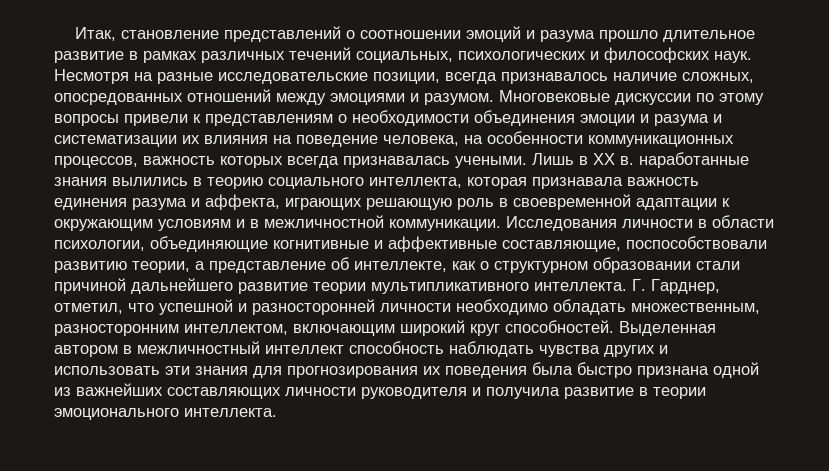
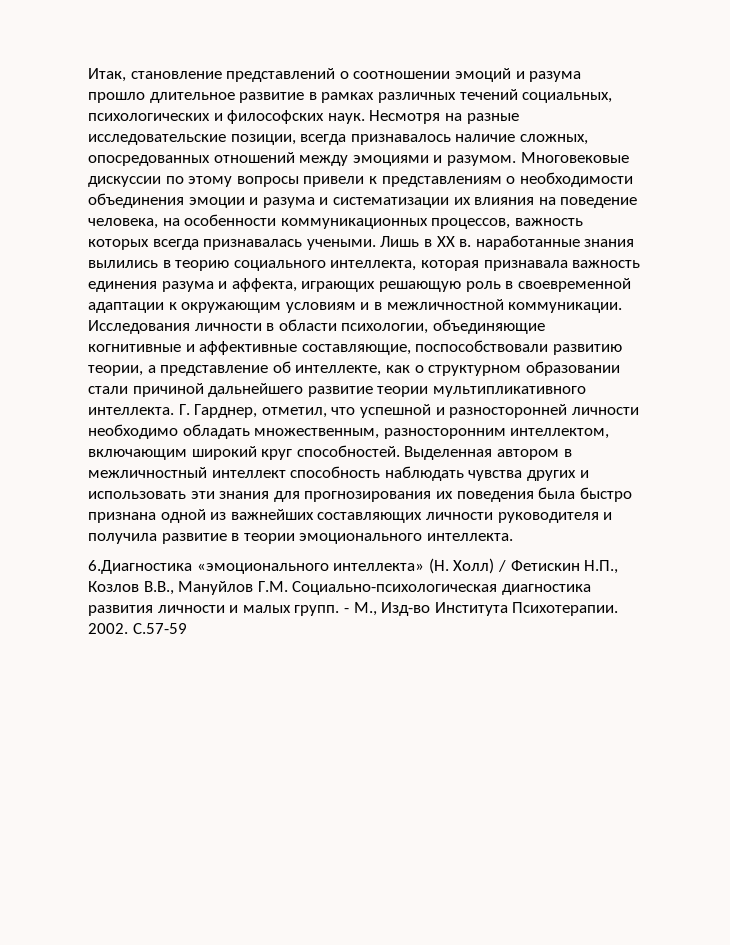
+ 6.Диагностика «эмоционального интеллекта» (Н. Холл) / Фетискин Н.П., Козлов В.В., Мануйлов Г.М. Социально-психологическая диагностика развития личности и малых групп. - М., Изд-во Института Психотерапии. 2002. C.57-59

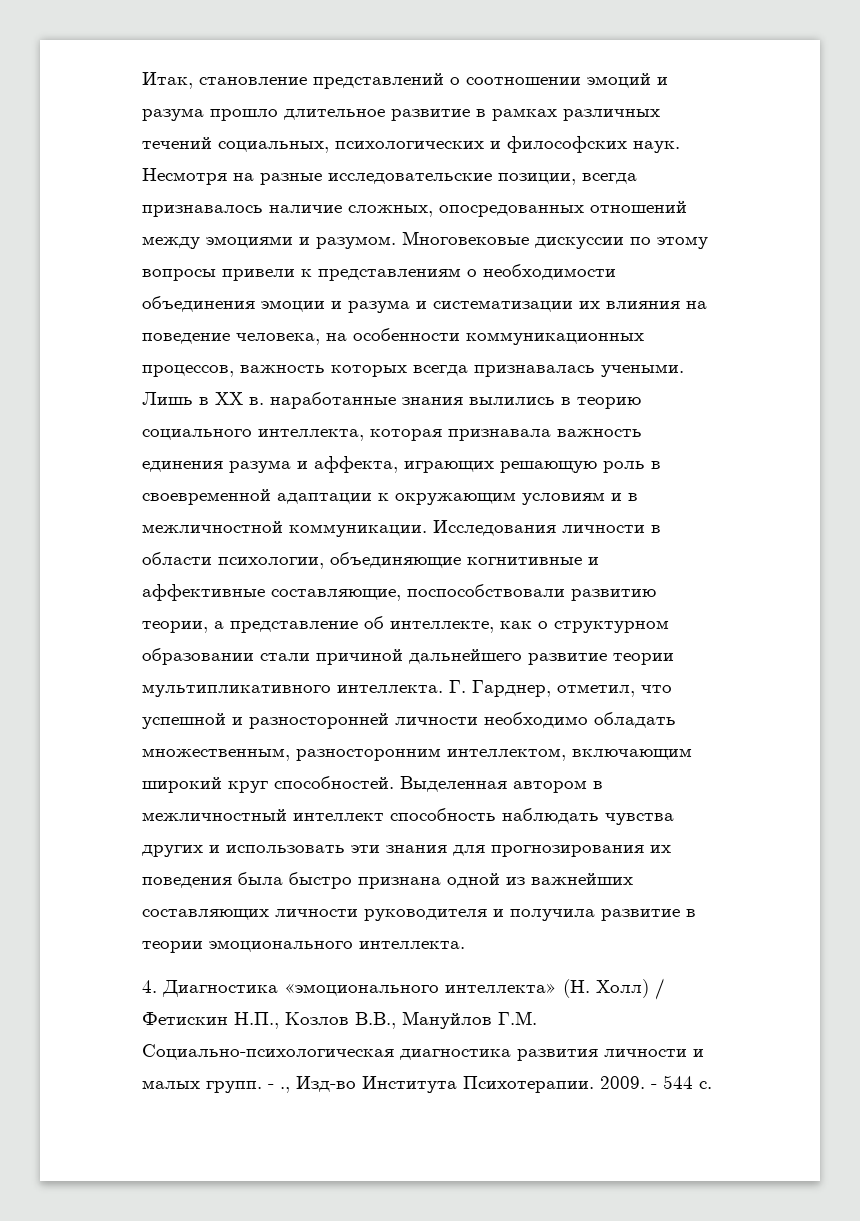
- 6.Диагностика «эмоционального интеллекта» (Н. Холл) / Фетискин Н.П., Козлов В.В., Мануйлов Г.М. Социально-психологическая диагностика развития личности и малых групп.
+ 4. Диагностика «эмоционального интеллекта» (Н. Холл) / Фетискин Н.П., Козлов В.В., Мануйлов Г.М. Социально-психологическая диагностика развития личности и малых групп.
- - М., Изд-во Института Психотерапии.
+ - ., Изд-во Института Психотерапии.
- 2002. C.57-59
+ 2009. - 544 с.

